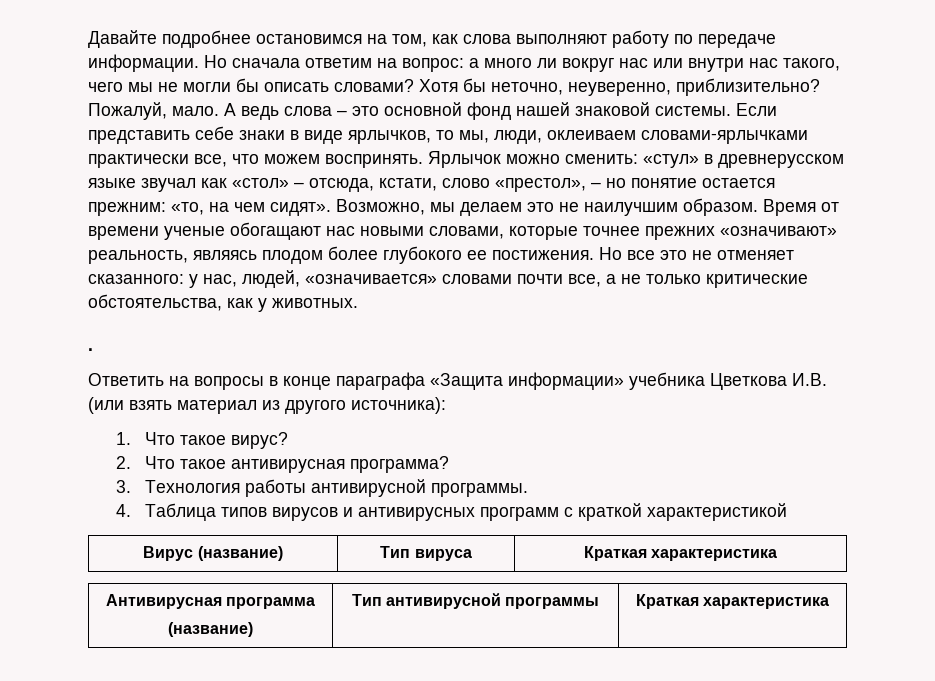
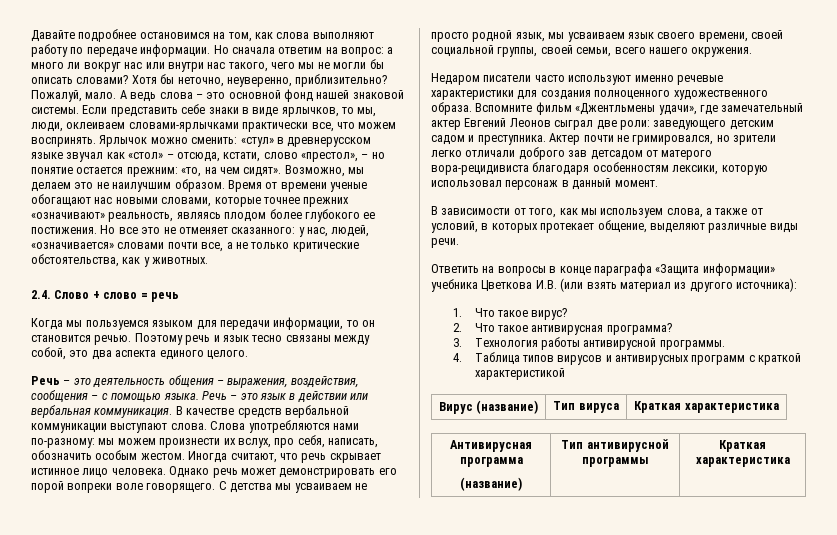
- .
+ 2.4. Слово + слово = речь
+ Когда мы пользуемся языком для передачи информации, то он становится речью. Поэтому речь и язык тесно связаны между собой, это два аспекта единого целого.
+ Речь – это деятельность общения – выражения, воздействия, сообщения – с помощью языка. Речь – это язык в действии или вербальная коммуникация. В качестве средств вербальной коммуникации выступают слова. Слова употребляются нами по-разному: мы можем произнести их вслух, про себя, написать, обозначить особым жестом. Иногда считают, что речь скрывает истинное лицо человека. Однако речь может демонстрировать его порой вопреки воле говорящего. С детства мы усваиваем не просто родной язык, мы усваиваем язык своего времени, своей социальной группы, своей семьи, всего нашего окружения.
+ Недаром писатели часто используют именно речевые характеристики для создания полноценного художественного образа. Вспомните фильм «Джентльмены удачи», где замечательный актер Евгений Леонов сыграл две роли: заведующего детским садом и преступника. Актер почти не гримировался, но зрители легко отличали доброго зав детсадом от матерого вора-рецидивиста благодаря особенностям лексики, которую использовал персонаж в данный момент.
+ В зависимости от того, как мы используем слова, а также от условий, в которых протекает общение, выделяют различные виды речи.

